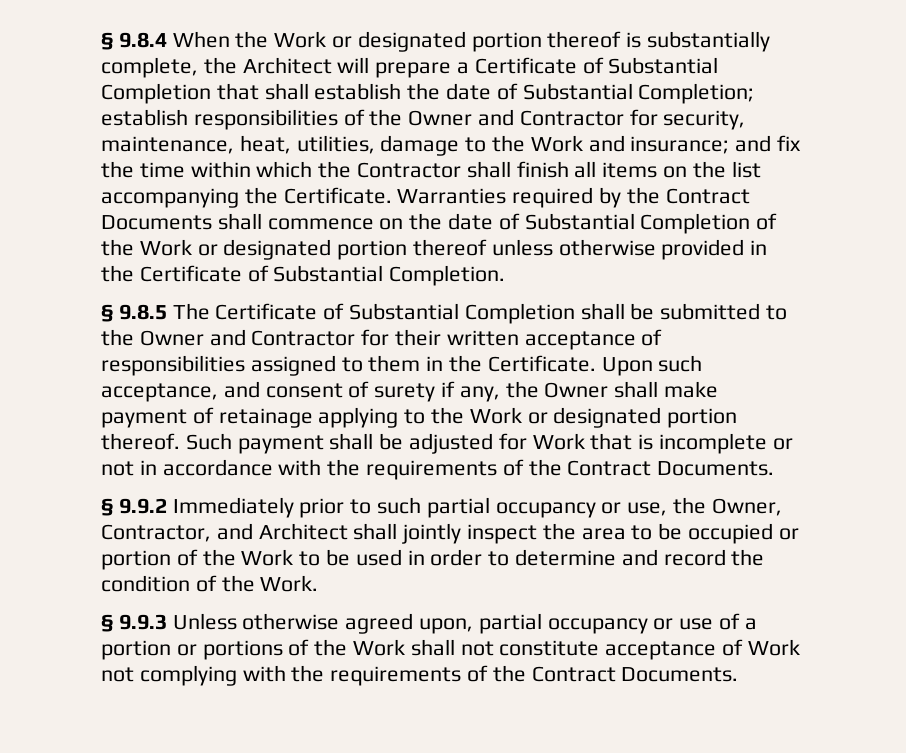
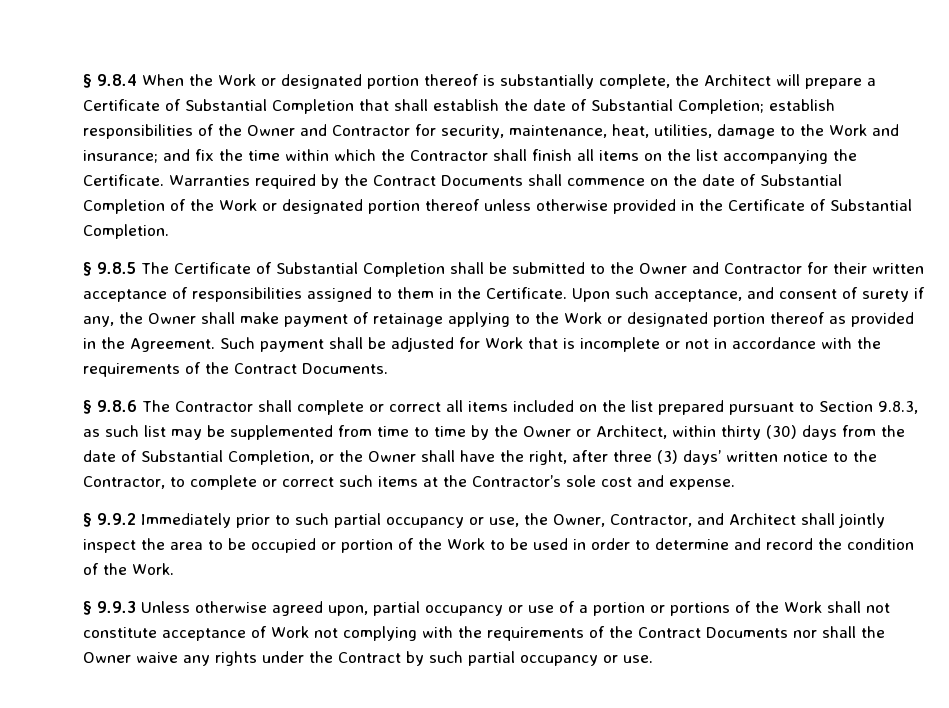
- Upon such acceptance, and consent of surety if any, the Owner shall make payment of retainage applying to the Work or designated portion thereof.
+ Upon such acceptance, and consent of surety if any, the Owner shall make payment of retainage applying to the Work or designated portion thereof as provided in the Agreement.
+ § 9.8.6 The Contractor shall complete or correct all items included on the list prepared pursuant to Section 9.8.3, as such list may be supplemented from time to time by the Owner or Architect, within thirty (30) days from the date of Substantial Completion, or the Owner shall have the right, after three (3) days’ written notice to the Contractor, to complete or correct such items at the Contractor’s sole cost and expense.
- § 9.9.3 Unless otherwise agreed upon, partial occupancy or use of a portion or portions of the Work shall not constitute acceptance of Work not complying with the requirements of the Contract Documents.
+ § 9.9.3 Unless otherwise agreed upon, partial occupancy or use of a portion or portions of the Work shall not constitute acceptance of Work not complying with the requirements of the Contract Documents nor shall the Owner waive any rights under the Contract by such partial occupancy or use.

